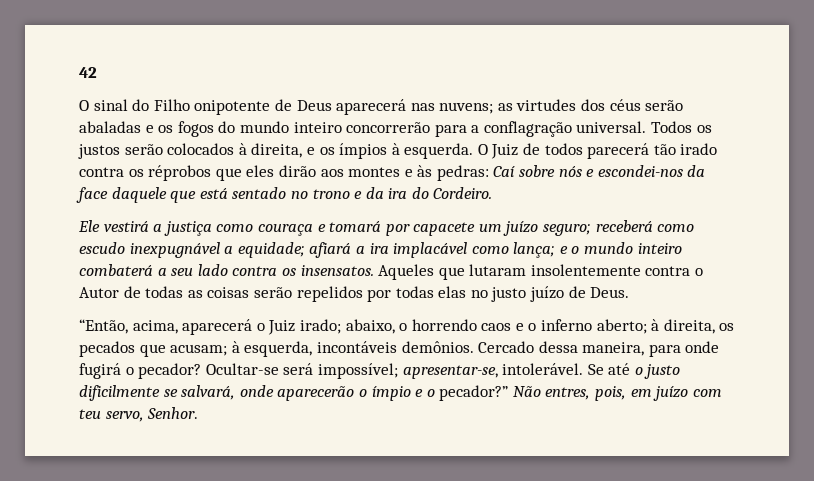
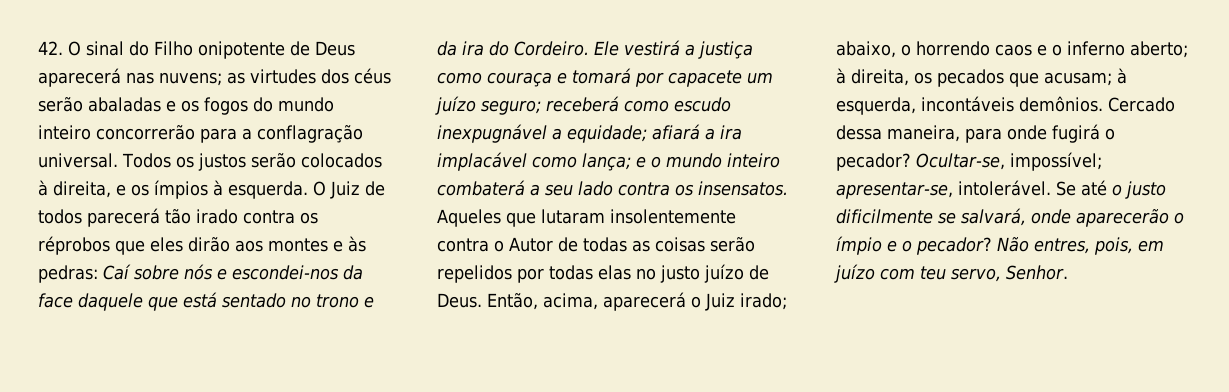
- 42
- O sinal do Filho onipotente de Deus aparecerá nas nuvens; as virtudes dos céus serão abaladas e os fogos do mundo inteiro concorrerão para a conflagração universal.
+ 42. O sinal do Filho onipotente de Deus aparecerá nas nuvens; as virtudes dos céus serão abaladas e os fogos do mundo inteiro concorrerão para a conflagração universal.
- Caí sobre nós e escondei-nos da face daquele que está sentado no trono e da ira do Cordeiro.
- Ele vestirá a justiça como couraça e tomará por capacete um juízo seguro;
+ Caí sobre nós e escondei-nos da face daquele que está sentado no trono e da ira do Cordeiro. Ele vestirá a justiça como couraça e tomará por capacete um juízo seguro;
- Aqueles que lutaram insolentemente contra o Autor de todas as coisas serão repelidos por todas elas no justo juízo de Deus.
- “Então, acima, aparecerá o Juiz irado; abaixo, o horrendo caos e o inferno aberto; à direita, os pecados que acusam; à esquerda, incontáveis demônios.
+ Aqueles que lutaram insolentemente contra o Autor de todas as coisas serão repelidos por todas elas no justo juízo de Deus. Então, acima, aparecerá o Juiz irado; abaixo, o horrendo caos e o inferno aberto; à direita, os pecados que acusam; à esquerda, incontáveis demônios.
- Ocultar-se será impossível; apresentar-se, intolerável.
+ Ocultar-se, impossível; apresentar-se, intolerável.
- Se até o justo dificilmente se salvará, onde aparecerão o ímpio e o pecador?”
+ Se até o justo dificilmente se salvará, onde aparecerão o ímpio e o pecador?

